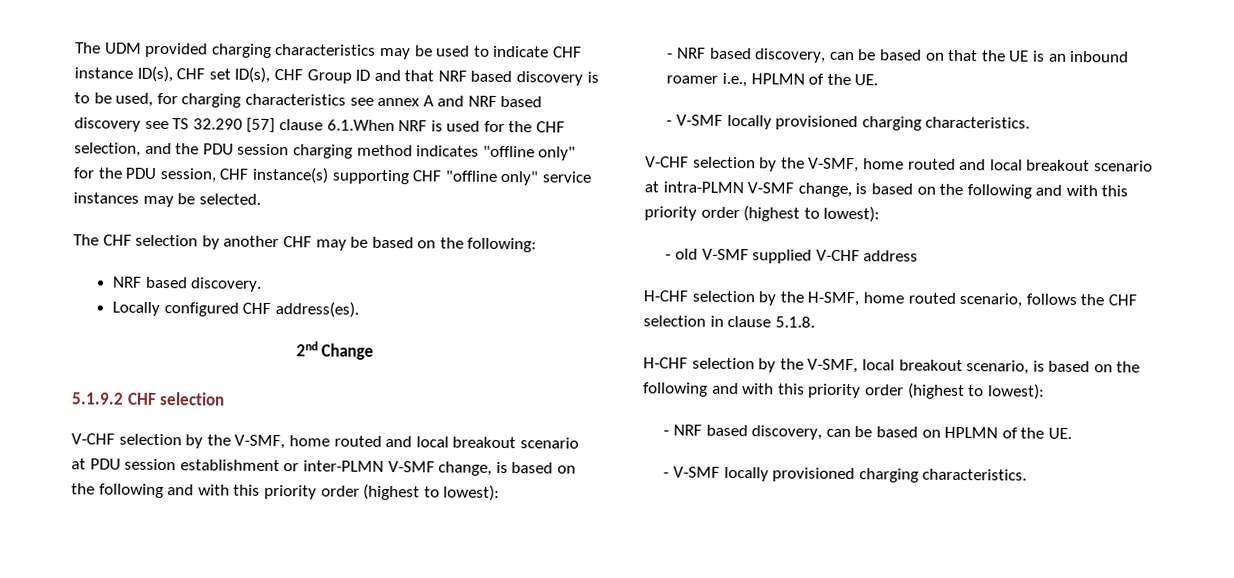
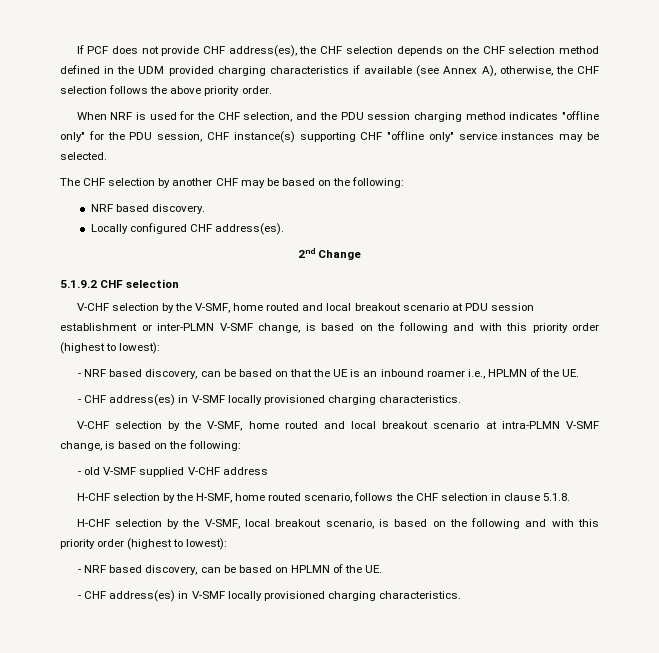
- The UDM provided charging characteristics may be used to indicate CHF instance ID(s), CHF set ID(s), CHF Group ID and that NRF based discovery is to be used, for charging characteristics see annex A and NRF based discovery see TS 32.290 [57] clause 6.1.When NRF is used for the CHF selection, and the PDU session charging method indicates "offline only" for the PDU session, CHF instance(s) supporting CHF "offline only" service instances may be selected.
+ If PCF does not provide CHF address(es), the CHF selection depends on the CHF selection method defined in the UDM provided charging characteristics if available (see Annex A), otherwise, the CHF selection follows the above priority order.
+ When NRF is used for the CHF selection, and the PDU session charging method indicates "offline only" for the PDU session, CHF instance(s) supporting CHF "offline only" service instances may be selected.
  - NRF based discovery, can be based on that the UE is an inbound roamer i.e., HPLMN of the UE.
- - V-SMF locally provisioned charging characteristics.
+ - CHF address(es) in V-SMF locally provisioned charging characteristics.
- V-CHF selection by the V-SMF, home routed and local breakout scenario at intra-PLMN V-SMF change, is based on the following and with this priority order (highest to lowest):
+ V-CHF selection by the V-SMF, home routed and local breakout scenario at intra-PLMN V-SMF change, is based on the following:
  - NRF based discovery, can be based on HPLMN of the UE.
- - V-SMF locally provisioned charging characteristics.
+ - CHF address(es) in V-SMF locally provisioned charging characteristics.

